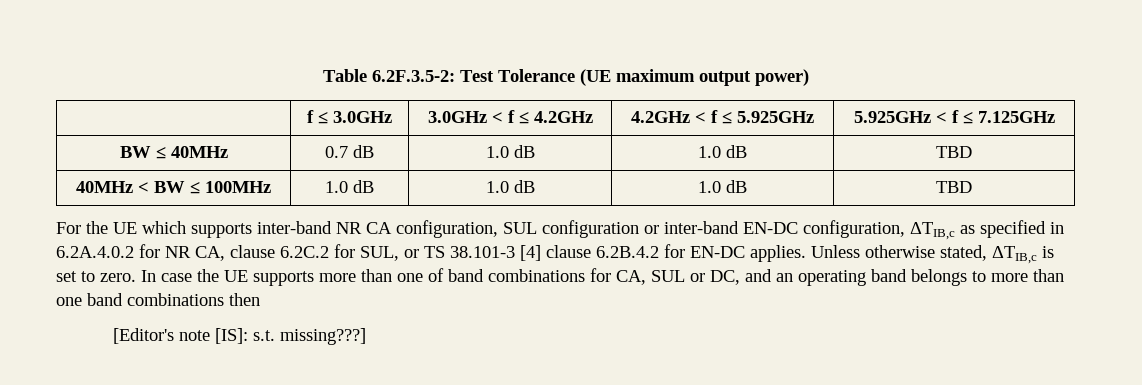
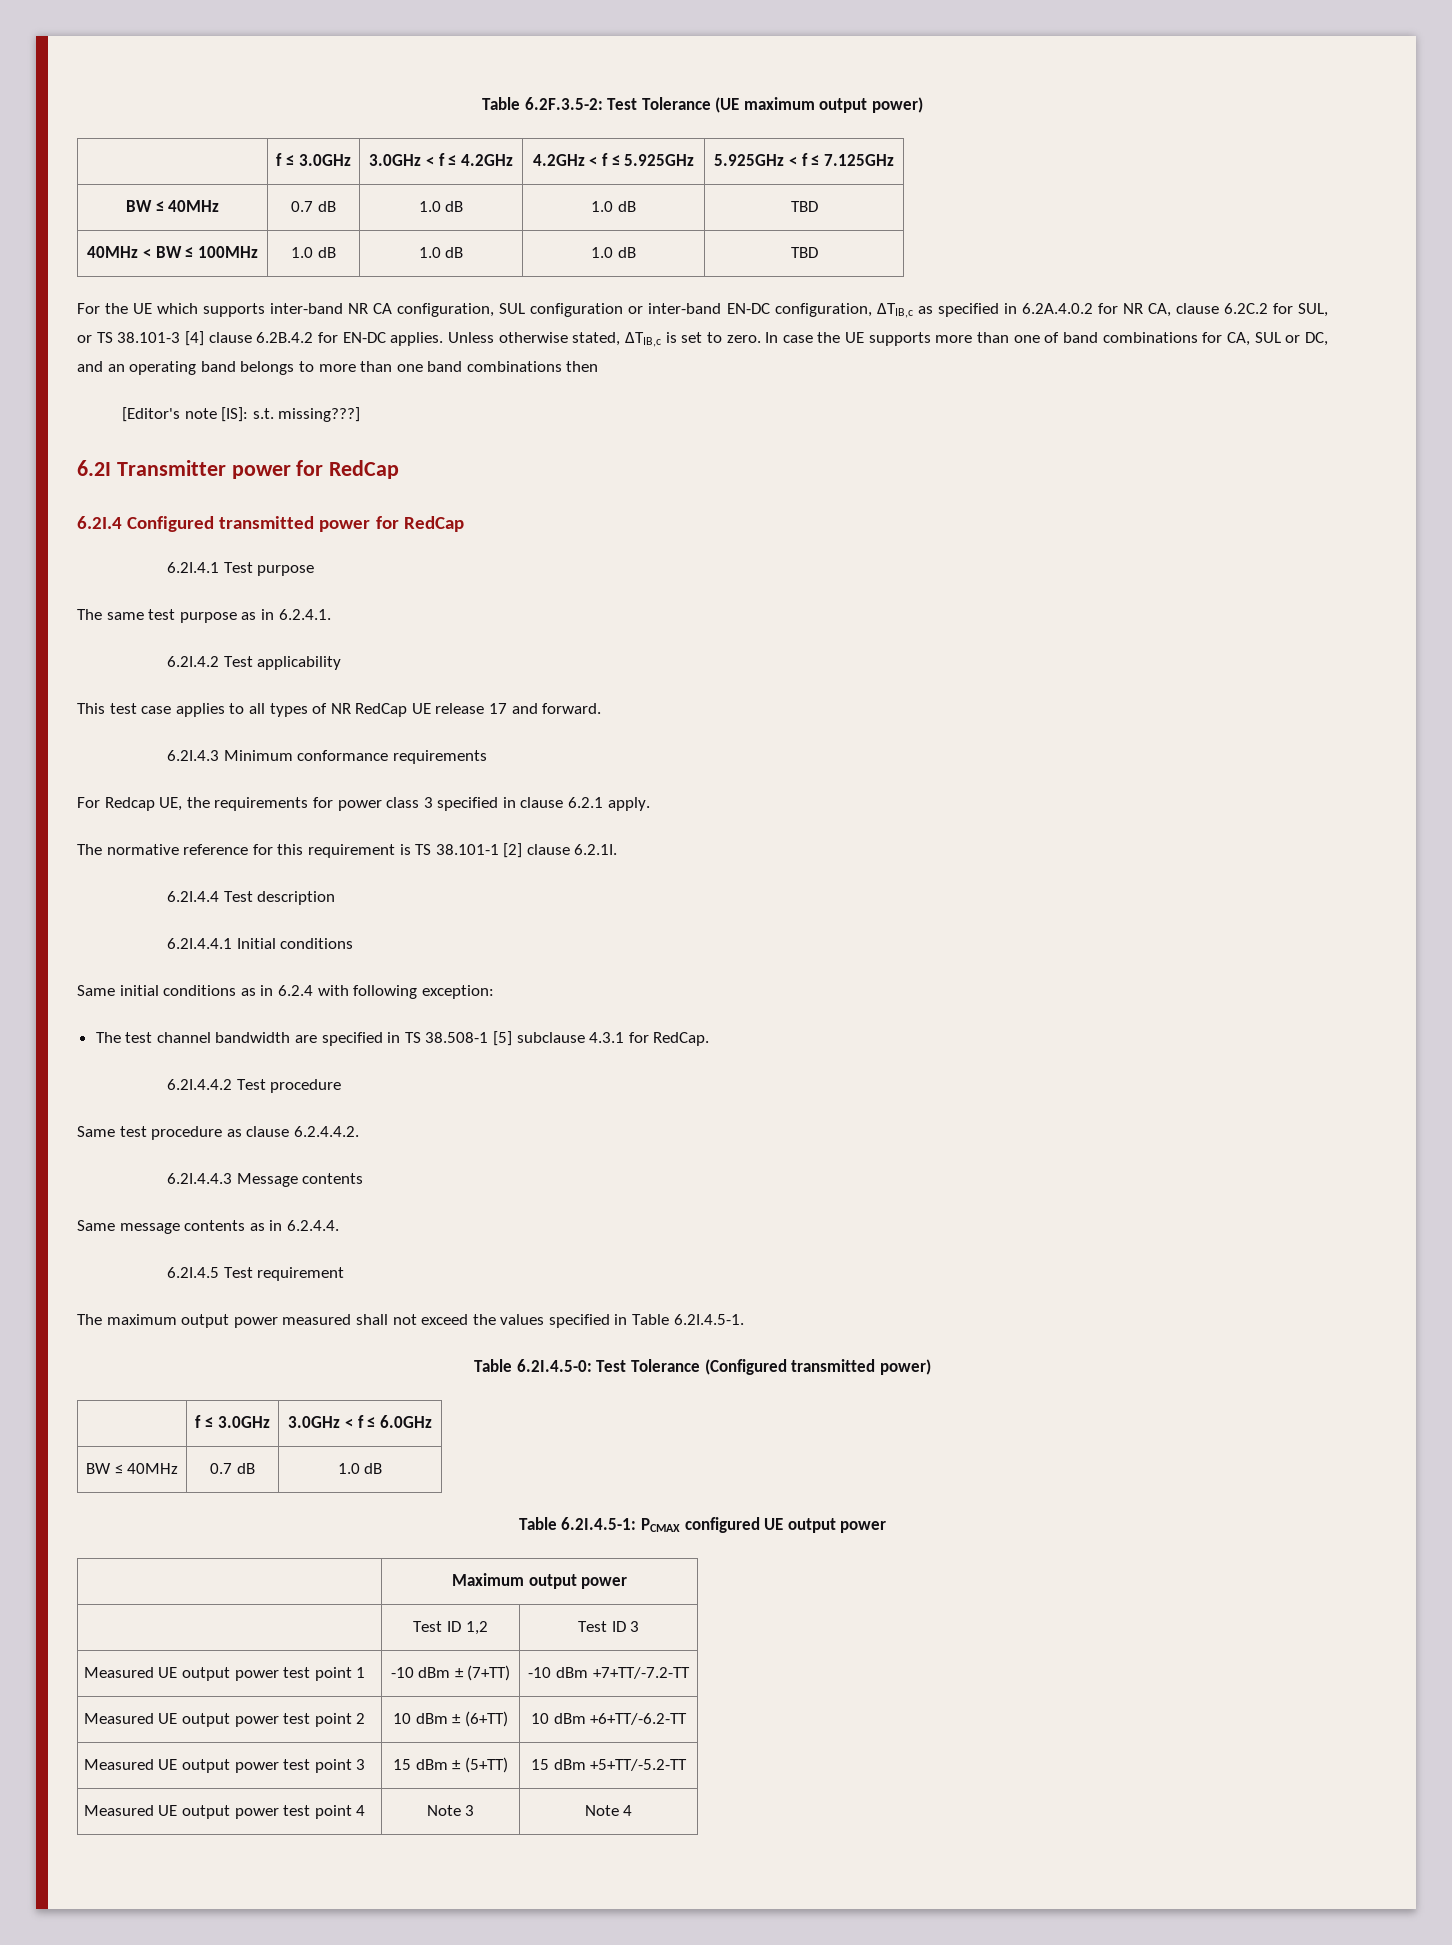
+ 6.2I Transmitter power for RedCap
+ 6.2I.4 Configured transmitted power for RedCap
+ 6.2I.4.1 Test purpose
+ The same test purpose as in 6.2.4.1.
+ 6.2I.4.2 Test applicability
+ This test case applies to all types of NR RedCap UE release 17 and forward.
+ 6.2I.4.3 Minimum conformance requirements
+ For Redcap UE, the requirements for power class 3 specified in clause 6.2.1 apply.
+ The normative reference for this requirement is TS 38.101-1 [2] clause 6.2.1I.
+ 6.2I.4.4 Test description
+ 6.2I.4.4.1 Initial conditions
+ Same initial conditions as in 6.2.4 with following exception:
+ The test channel bandwidth are specified in TS 38.508-1 [5] subclause 4.3.1 for RedCap.
+ 6.2I.4.4.2 Test procedure
+ Same test procedure as clause 6.2.4.4.2.
+ 6.2I.4.4.3 Message contents
+ Same message contents as in 6.2.4.4.
+ 6.2I.4.5 Test requirement
+ The maximum output power measured shall not exceed the values specified in Table 6.2I.4.5-1.
+ Table 6.2I.4.5-0: Test Tolerance (Configured transmitted power)
+ | f ≤ 3.0GHz | 3.0GHz < f ≤ 6.0GHz
+ BW ≤ 40MHz | 0.7 dB | 1.0 dB
+ Table 6.2I.4.5-1: PCMAX configured UE output power
+ | Maximum output power
+ | Test ID 1,2 | Test ID 3
+ Measured UE output power test point 1 | -10 dBm ± (7+TT) | -10 dBm +7+TT/-7.2-TT
+ Measured UE output power test point 2 | 10 dBm ± (6+TT) | 10 dBm +6+TT/-6.2-TT
+ Measured UE output power test point 3 | 15 dBm ± (5+TT) | 15 dBm +5+TT/-5.2-TT
+ Measured UE output power test point 4 | Note 3 | Note 4

